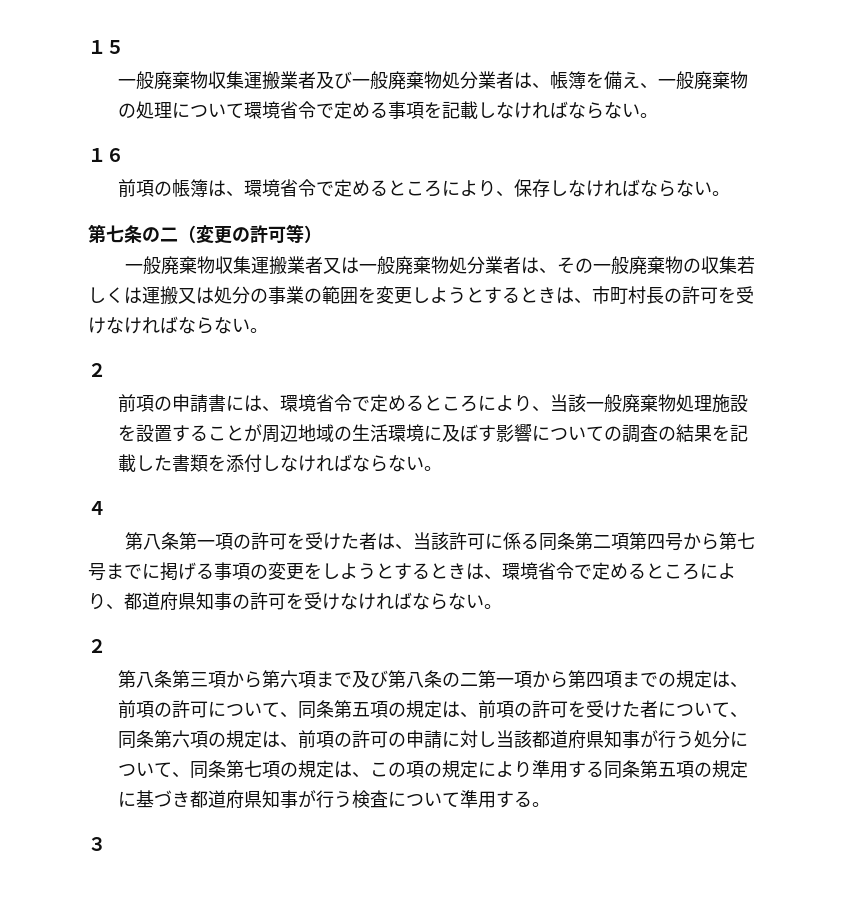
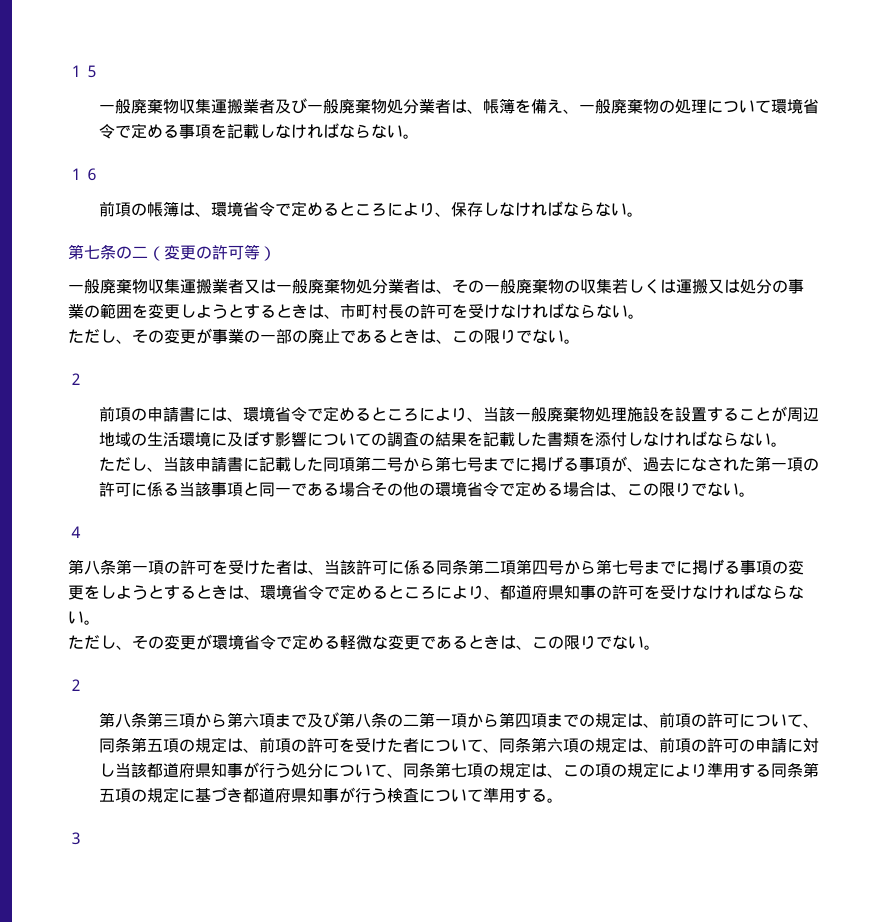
+ ただし、その変更が事業の一部の廃止であるときは、この限りでない。
+ ただし、当該申請書に記載した同項第二号から第七号までに掲げる事項が、過去になされた第一項の許可に係る当該事項と同一である場合その他の環境省令で定める場合は、この限りでない。
+ ただし、その変更が環境省令で定める軽微な変更であるときは、この限りでない。

